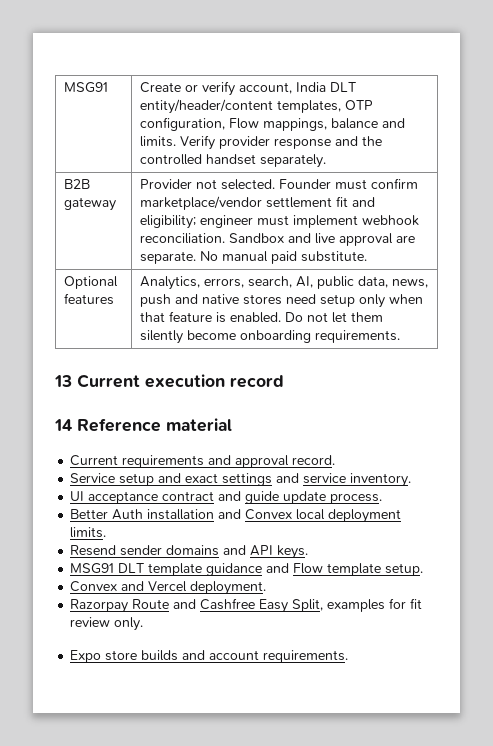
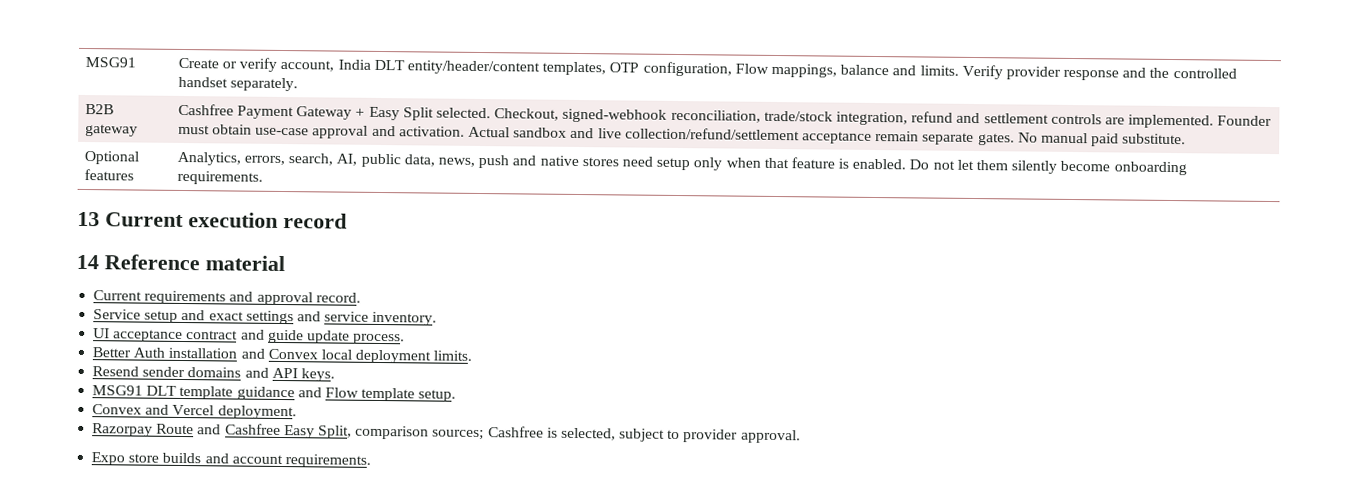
- B2B gateway | Provider not selected. Founder must confirm marketplace/vendor settlement fit and eligibility; engineer must implement webhook reconciliation. Sandbox and live approval are separate. No manual paid substitute.
+ B2B gateway | Cashfree Payment Gateway + Easy Split selected. Checkout, signed-webhook reconciliation, trade/stock integration, refund and settlement controls are implemented. Founder must obtain use-case approval and activation. Actual sandbox and live collection/refund/settlement acceptance remain separate gates. No manual paid substitute.
- Razorpay Route and Cashfree Easy Split, examples for fit review only.
+ Razorpay Route and Cashfree Easy Split, comparison sources; Cashfree is selected, subject to provider approval.

